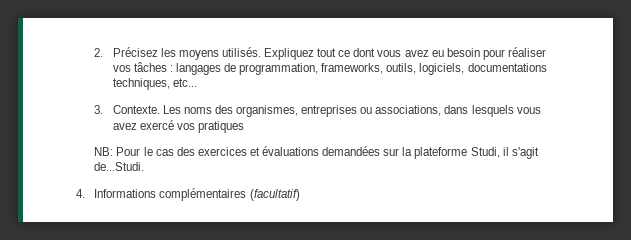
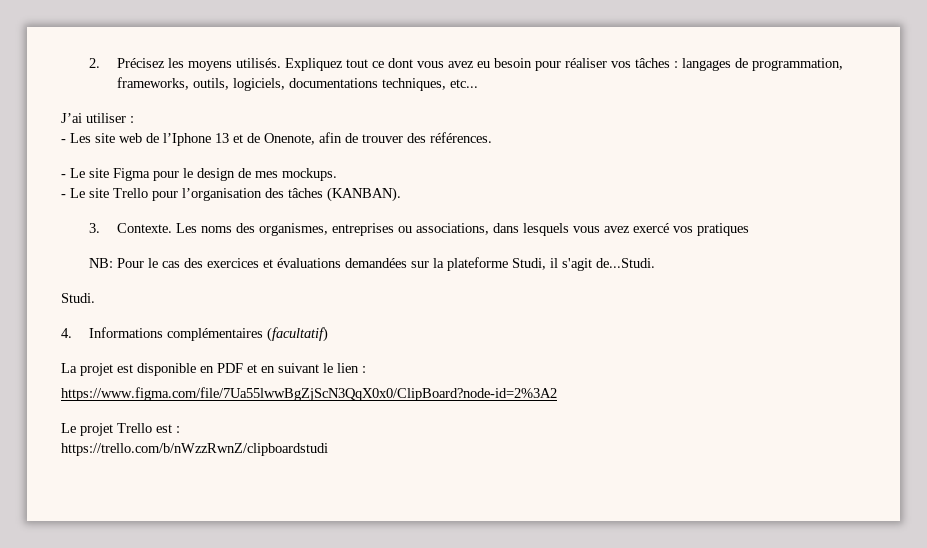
+ J’ai utiliser :
+ - Les site web de l’Iphone 13 et de Onenote, afin de trouver des références.
+ - Le site Figma pour le design de mes mockups.
+ - Le site Trello pour l’organisation des tâches (KANBAN).
+ Studi.
+ La projet est disponible en PDF et en suivant le lien :
+ https://www.figma.com/file/7Ua55lwwBgZjScN3QqX0x0/ClipBoard?node-id=2%3A2
+ Le projet Trello est :
+ https://trello.com/b/nWzzRwnZ/clipboardstudi

